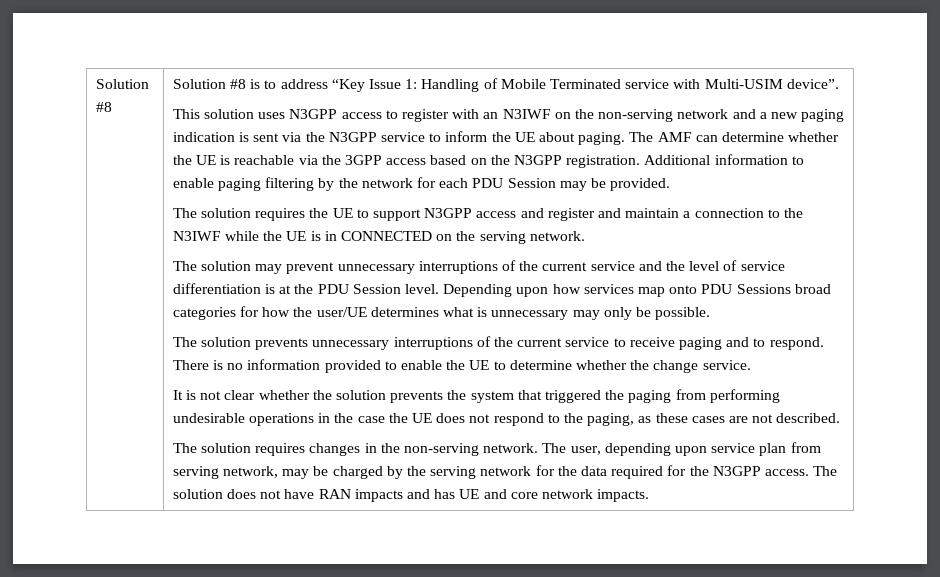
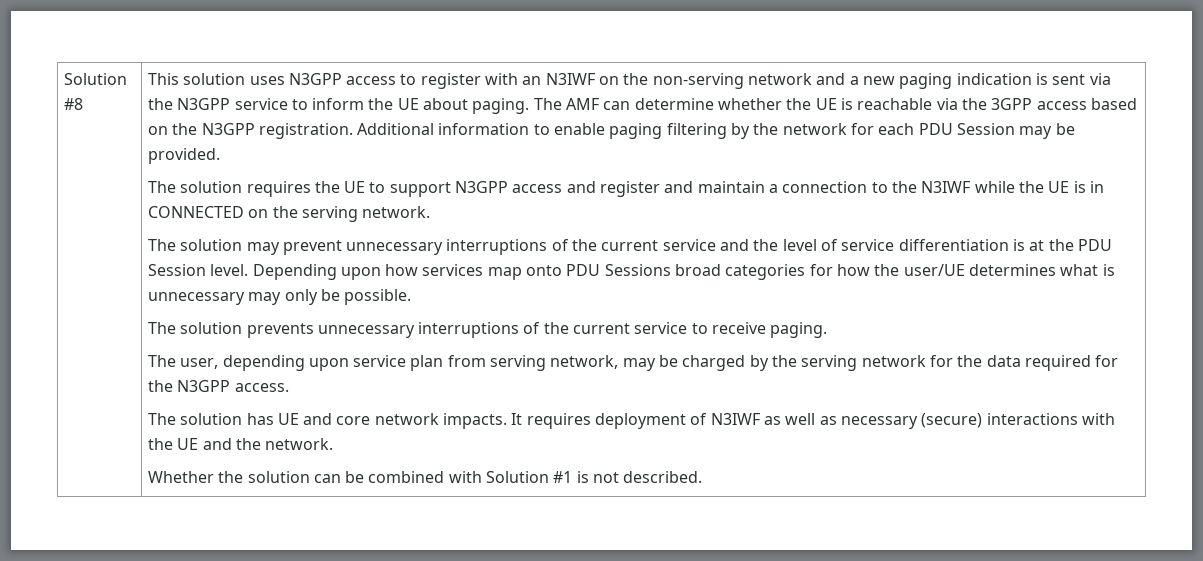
- Solution #8 is to address “Key Issue 1: Handling of Mobile Terminated service with Multi-USIM device”.
- The solution prevents unnecessary interruptions of the current service to receive paging and to respond. There is no information provided to enable the UE to determine whether the change service.
- It is not clear whether the solution prevents the system that triggered the paging from performing undesirable operations in the case the UE does not respond to the paging, as these cases are not described.
- The solution requires changes in the non-serving network. The user, depending upon service plan from serving network, may be charged by the serving network for the data required for the N3GPP access. The solution does not have RAN impacts and has UE and core network impacts.
+ The solution prevents unnecessary interruptions of the current service to receive paging.
+ The user, depending upon service plan from serving network, may be charged by the serving network for the data required for the N3GPP access.
+ The solution has UE and core network impacts.
+ It requires deployment of N3IWF as well as necessary (secure) interactions with the UE and the network.
+ Whether the solution can be combined with Solution #1 is not described.

